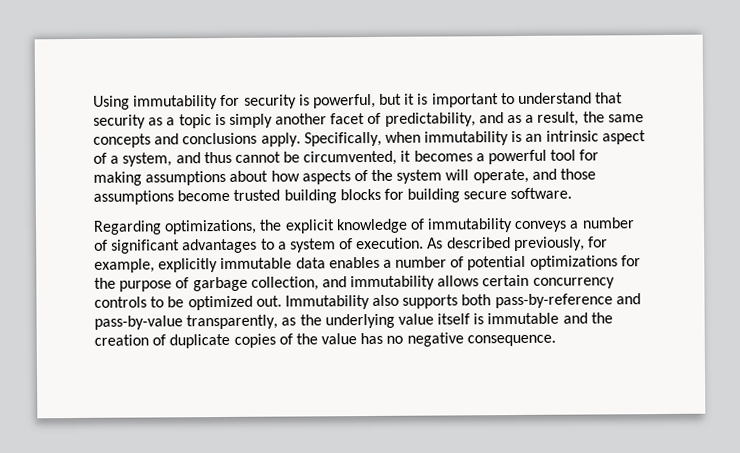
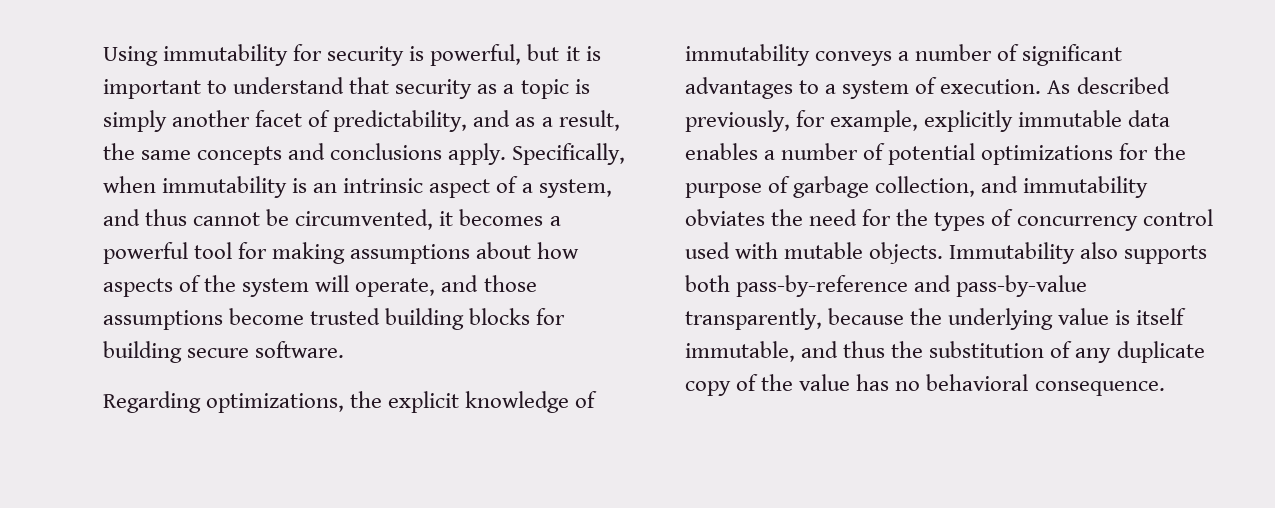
- As described previously, for example, explicitly immutable data enables a number of potential optimizations for the purpose of garbage collection, and immutability allows certain concurrency controls to be optimized out.
+ As described previously, for example, explicitly immutable data enables a number of potential optimizations for the purpose of garbage collection, and immutability obviates the need for the types of concurrency control used with mutable objects.
- Immutability also supports both pass-by-reference and pass-by-value transparently, as the underlying value itself is immutable and the creation of duplicate copies of the value has no negative consequence.
+ Immutability also supports both pass-by-reference and pass-by-value transparently, because the underlying value is itself immutable, and thus the substitution of any duplicate copy of the value has no behavioral consequence.

